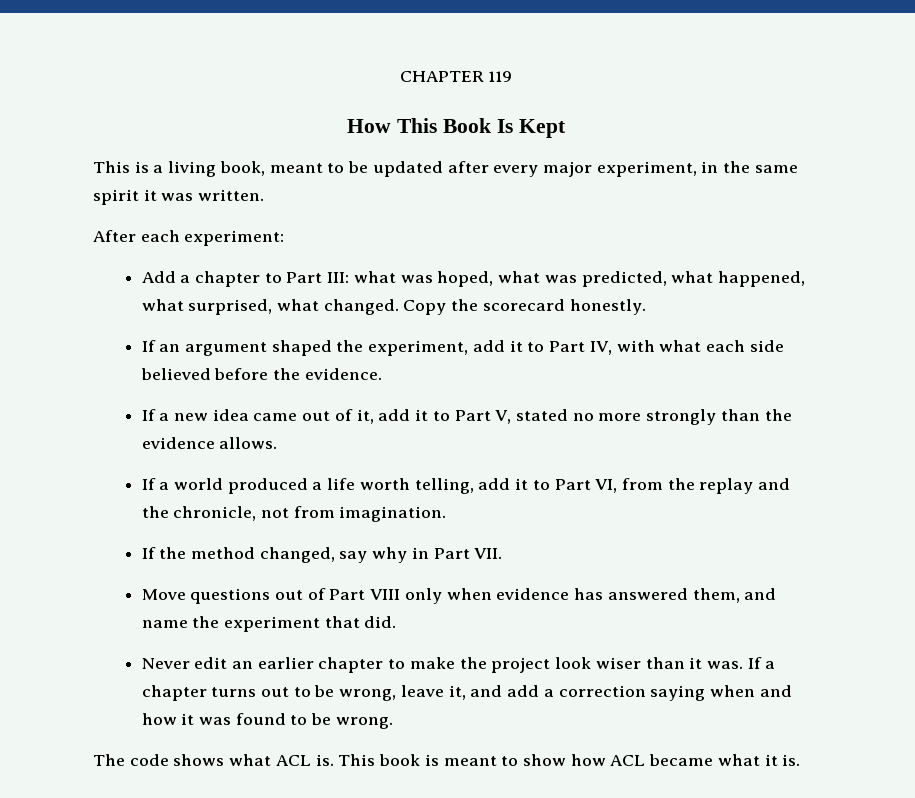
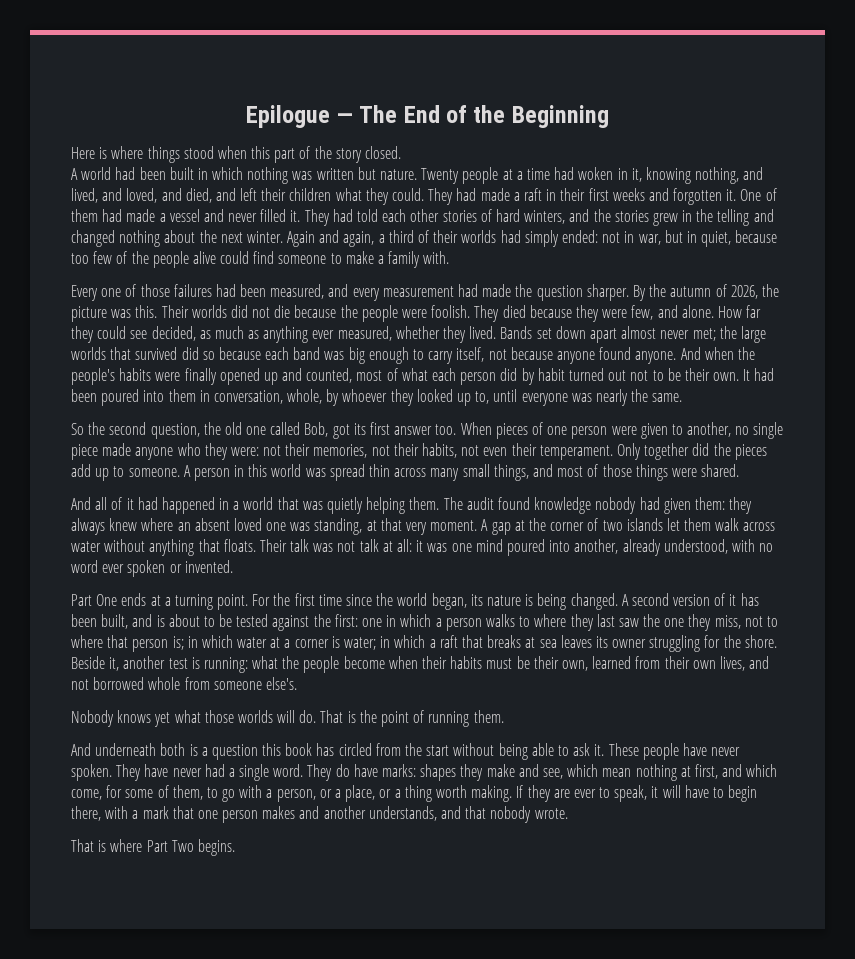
- CHAPTER 119
- How This Book Is Kept
- This is a living book, meant to be updated after every major experiment, in the same spirit it was written.
- After each experiment:
- Add a chapter to Part III: what was hoped, what was predicted, what happened, what surprised, what changed. Copy the scorecard honestly.
- If an argument shaped the experiment, add it to Part IV, with what each side believed before the evidence.
- If a new idea came out of it, add it to Part V, stated no more strongly than the evidence allows.
- If a world produced a life worth telling, add it to Part VI, from the replay and the chronicle, not from imagination.
- If the method changed, say why in Part VII.
- Move questions out of Part VIII only when evidence has answered them, and name the experiment that did.
- Never edit an earlier chapter to make the project look wiser than it was. If a chapter turns out to be wrong, leave it, and add a correction saying when and how it was found to be wrong.
- The code shows what ACL is. This book is meant to show how ACL became what it is.
+ Epilogue — The End of the Beginning
+ Here is where things stood when this part of the story closed.
+ A world had been built in which nothing was written but nature. Twenty people at a time had woken in it, knowing nothing, and lived, and loved, and died, and left their children what they could. They had made a raft in their first weeks and forgotten it. One of them had made a vessel and never filled it. They had told each other stories of hard winters, and the stories grew in the telling and changed nothing about the next winter. Again and again, a third of their worlds had simply ended: not in war, but in quiet, because too few of the people alive could find someone to make a family with.
+ Every one of those failures had been measured, and every measurement had made the question sharper. By the autumn of 2026, the picture was this. Their worlds did not die because the people were foolish. They died because they were few, and alone. How far they could see decided, as much as anything ever measured, whether they lived. Bands set down apart almost never met; the large worlds that survived did so because each band was big enough to carry itself, not because anyone found anyone. And when the people's habits were finally opened up and counted, most of what each person did by habit turned out not to be their own. It had been poured into them in conversation, whole, by whoever they looked up to, until everyone was nearly the same.
+ So the second question, the old one called Bob, got its first answer too. When pieces of one person were given to another, no single piece made anyone who they were: not their memories, not their habits, not even their temperament. Only together did the pieces add up to someone. A person in this world was spread thin across many small things, and most of those things were shared.
+ And all of it had happened in a world that was quietly helping them. The audit found knowledge nobody had given them: they always knew where an absent loved one was standing, at that very moment. A gap at the corner of two islands let them walk across water without anything that floats. Their talk was not talk at all: it was one mind poured into another, already understood, with no word ever spoken or invented.
+ Part One ends at a turning point. For the first time since the world began, its nature is being changed. A second version of it has been built, and is about to be tested against the first: one in which a person walks to where they last saw the one they miss, not to where that person is; in which water at a corner is water; in which a raft that breaks at sea leaves its owner struggling for the shore. Beside it, another test is running: what the people become when their habits must be their own, learned from their own lives, and not borrowed whole from someone else's.
+ Nobody knows yet what those worlds will do. That is the point of running them.
+ And underneath both is a question this book has circled from the start without being able to ask it. These people have never spoken. They have never had a single word. They do have marks: shapes they make and see, which mean nothing at first, and which come, for some of them, to go with a person, or a place, or a thing worth making. If they are ever to speak, it will have to begin there, with a mark that one person makes and another understands, and that nobody wrote.
+ That is where Part Two begins.

